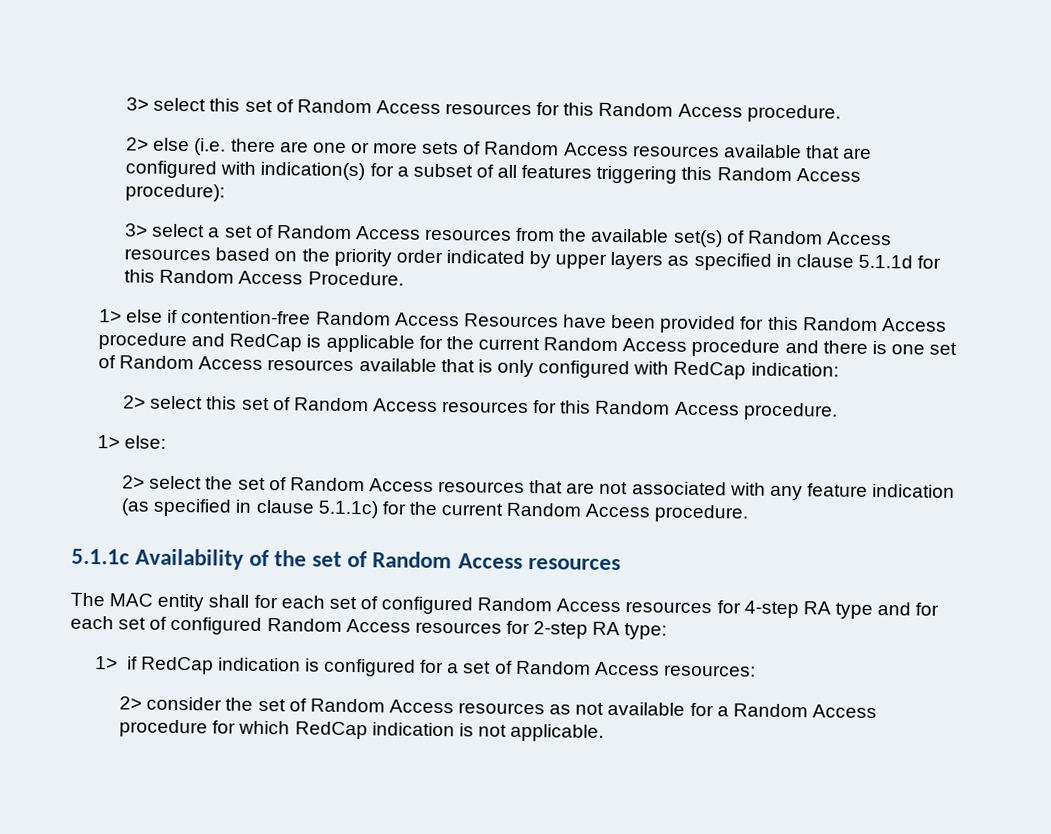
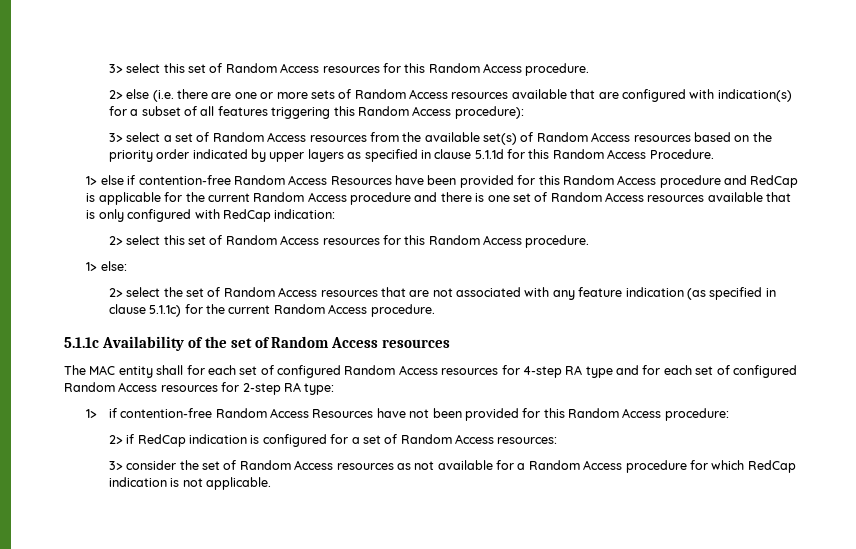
- 1> if RedCap indication is configured for a set of Random Access resources:
+ 1> if contention-free Random Access Resources have not been provided for this Random Access procedure:
+ 2> if RedCap indication is configured for a set of Random Access resources:
- 2> consider the set of Random Access resources as not available for a Random Access procedure for which RedCap indication is not applicable.
+ 3> consider the set of Random Access resources as not available for a Random Access procedure for which RedCap indication is not applicable.

